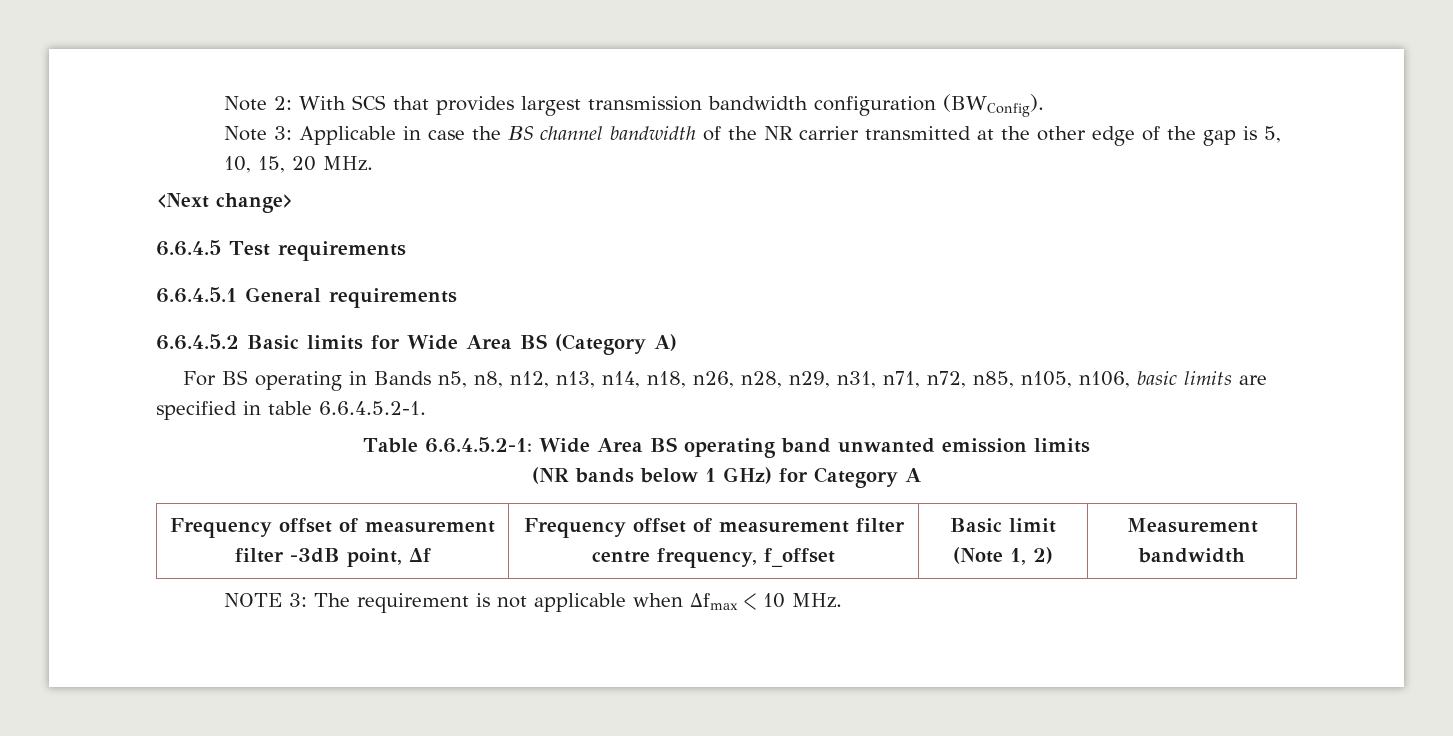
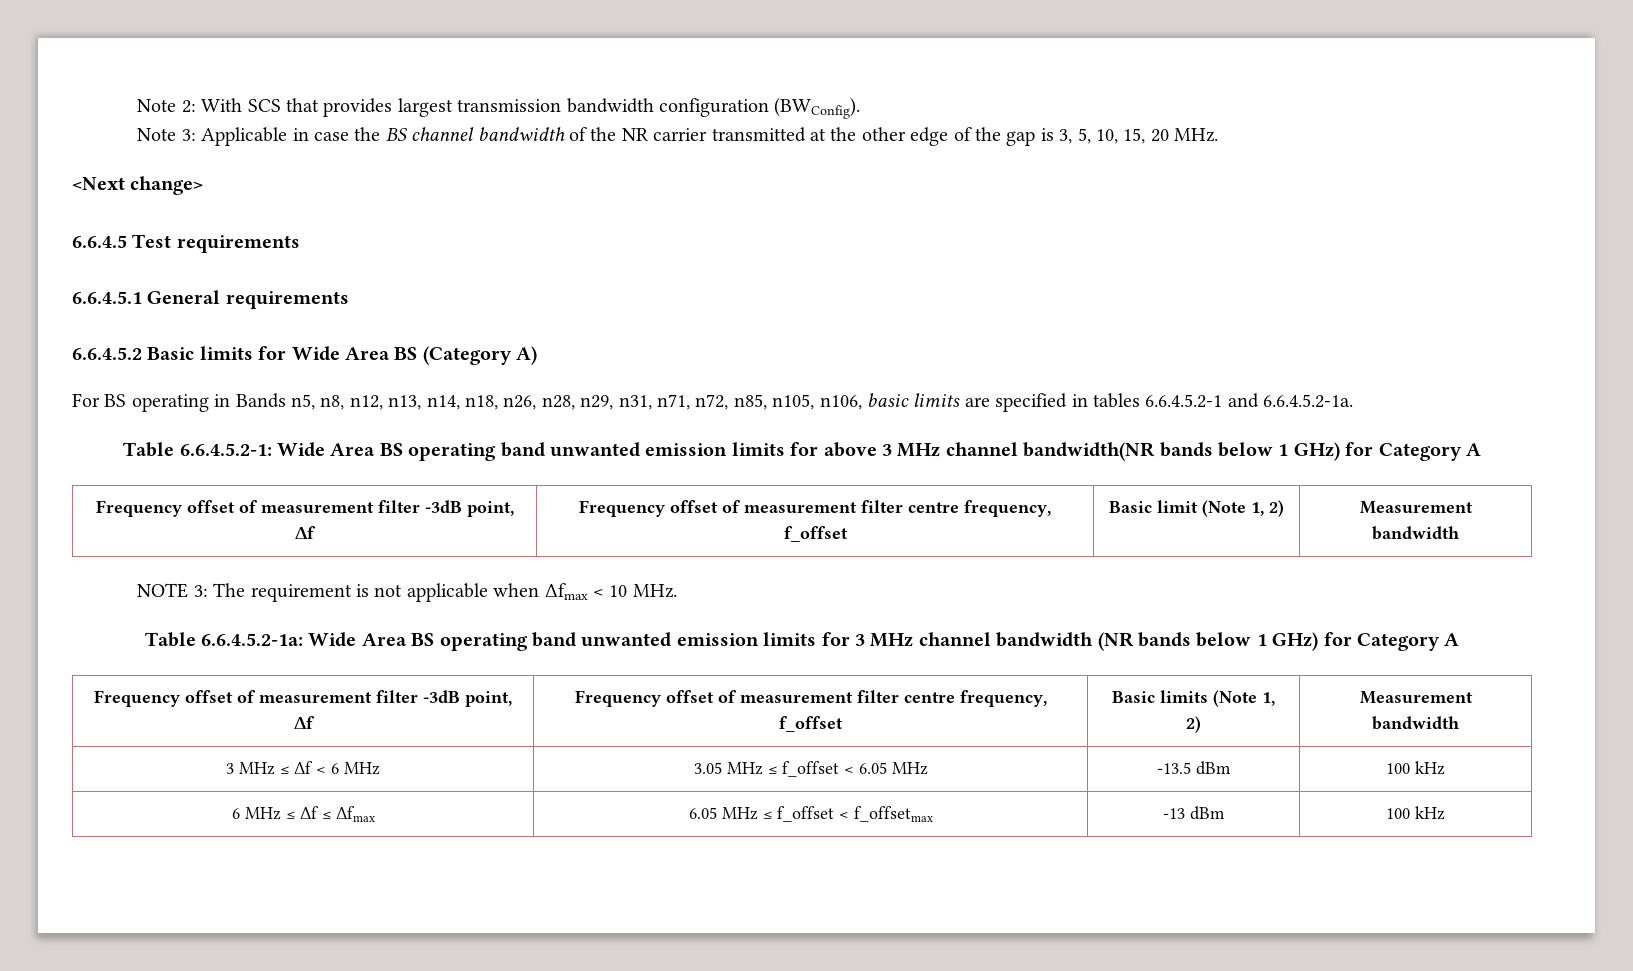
- Note 3: Applicable in case the BS channel bandwidth of the NR carrier transmitted at the other edge of the gap is 5, 10, 15, 20 MHz.
+ Note 3: Applicable in case the BS channel bandwidth of the NR carrier transmitted at the other edge of the gap is 3, 5, 10, 15, 20 MHz.
- For BS operating in Bands n5, n8, n12, n13, n14, n18, n26, n28, n29, n31, n71, n72, n85, n105, n106, basic limits are specified in table 6.6.4.5.2-1.
+ For BS operating in Bands n5, n8, n12, n13, n14, n18, n26, n28, n29, n31, n71, n72, n85, n105, n106, basic limits are specified in tables 6.6.4.5.2-1 and 6.6.4.5.2-1a.
- Table 6.6.4.5.2-1: Wide Area BS operating band unwanted emission limits
- (NR bands below 1 GHz) for Category A
+ Table 6.6.4.5.2-1: Wide Area BS operating band unwanted emission limits for above 3 MHz channel bandwidth(NR bands below 1 GHz) for Category A
+ Table 6.6.4.5.2-1a: Wide Area BS operating band unwanted emission limits for 3 MHz channel bandwidth (NR bands below 1 GHz) for Category A
+ Frequency offset of measurement filter -3dB point, Δf | Frequency offset of measurement filter centre frequency, f_offset | Basic limits (Note 1, 2) | Measurement bandwidth
+ 3 MHz ≤ Δf < 6 MHz | 3.05 MHz ≤ f_offset < 6.05 MHz | -13.5 dBm | 100 kHz
+ 6 MHz ≤ Δf ≤ Δfmax | 6.05 MHz ≤ f_offset < f_offsetmax | -13 dBm | 100 kHz

